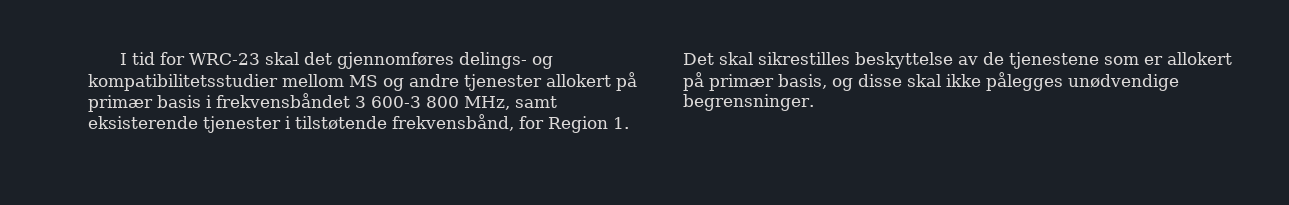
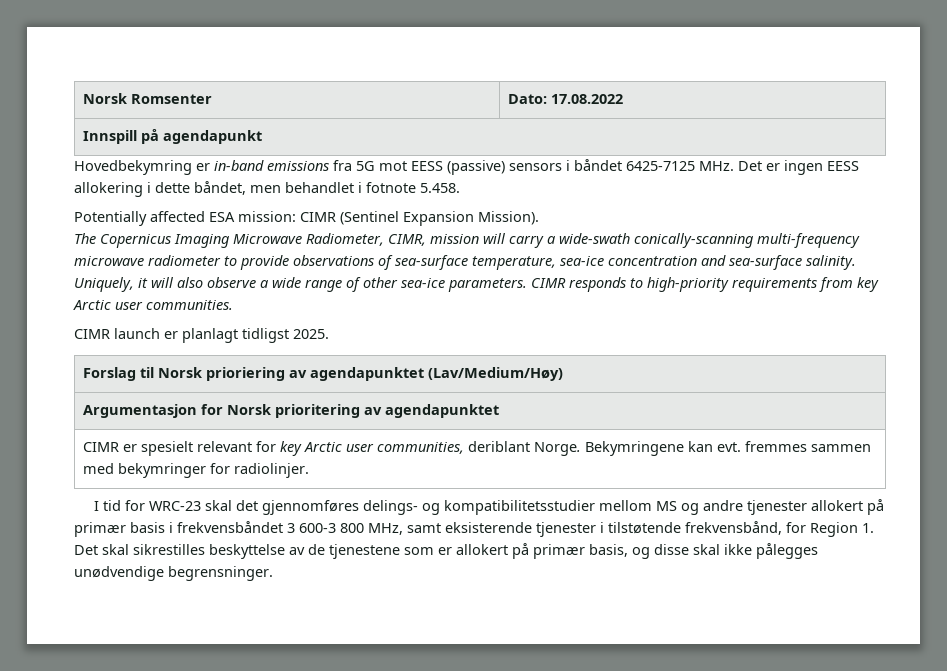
+ Norsk Romsenter | Dato: 17.08.2022
+ Innspill på agendapunkt
+ Hovedbekymring er in-band emissions fra 5G mot EESS (passive) sensors i båndet 6425-7125 MHz. Det er ingen EESS allokering i dette båndet, men behandlet i fotnote 5.458.
+ Potentially affected ESA mission: CIMR (Sentinel Expansion Mission).
+ The Copernicus Imaging Microwave Radiometer, CIMR, mission will carry a wide-swath conically-scanning multi-frequency microwave radiometer to provide observations of sea-surface temperature, sea-ice concentration and sea-surface salinity. Uniquely, it will also observe a wide range of other sea-ice parameters. CIMR responds to high-priority requirements from key Arctic user communities.
+ CIMR launch er planlagt tidligst 2025.
+ Forslag til Norsk prioriering av agendapunktet (Lav/Medium/Høy)
+ Argumentasjon for Norsk prioritering av agendapunktet
+ CIMR er spesielt relevant for key Arctic user communities, deriblant Norge. Bekymringene kan evt. fremmes sammen med bekymringer for radiolinjer.

